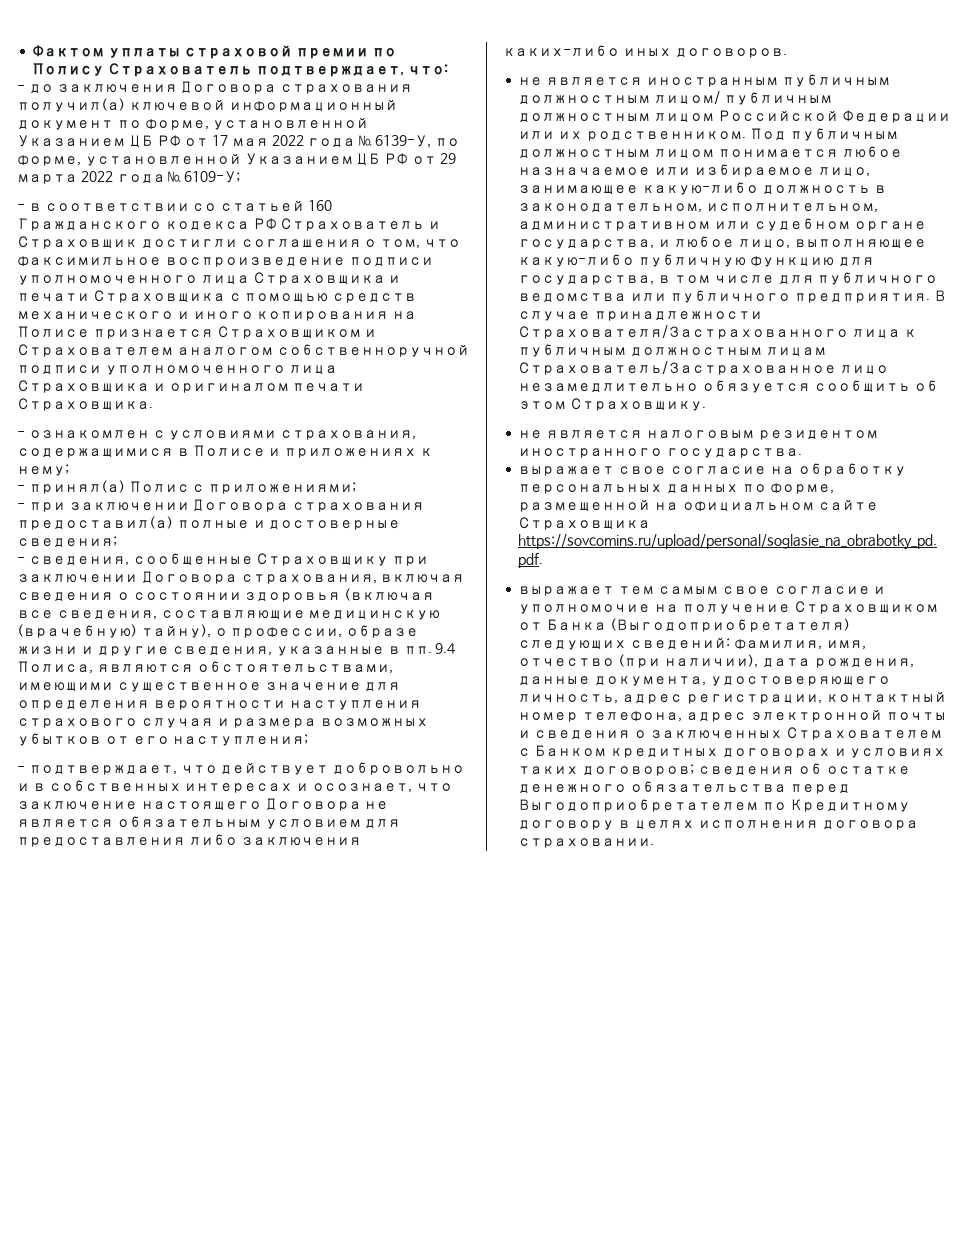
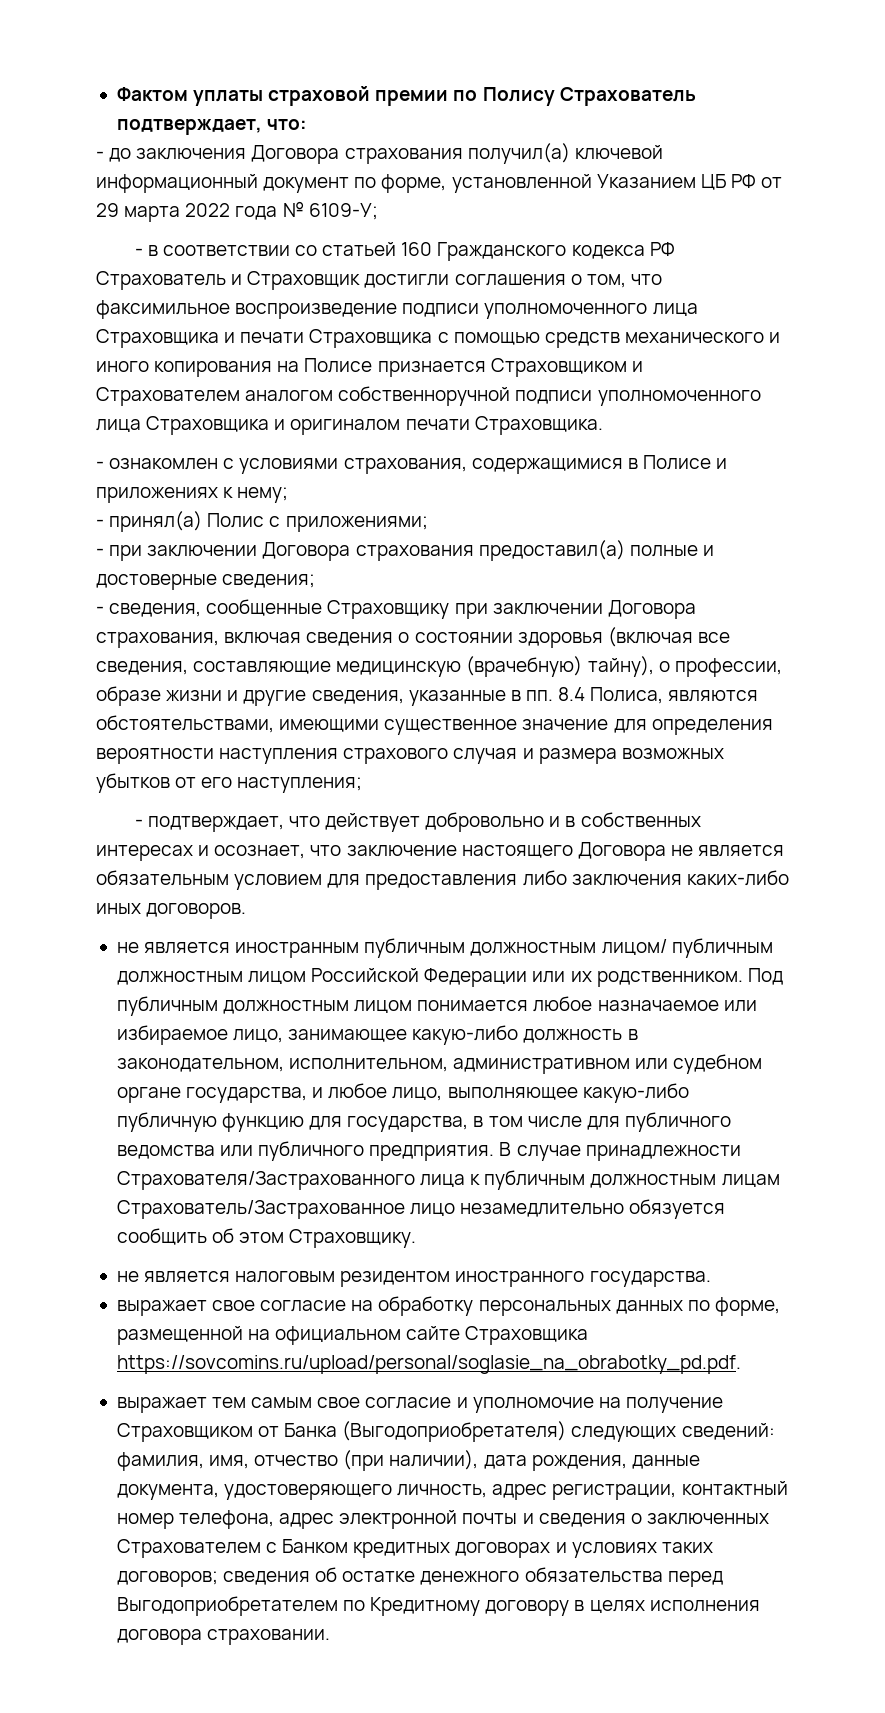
- - до заключения Договора страхования получил(а) ключевой информационный документ по форме, установленной Указанием ЦБ РФ от 17 мая 2022 года № 6139-У, по форме, установленной Указанием ЦБ РФ от 29 марта 2022 года № 6109-У;
+ - до заключения Договора страхования получил(а) ключевой информационный документ по форме, установленной Указанием ЦБ РФ от 29 марта 2022 года № 6109-У;
- - сведения, сообщенные Страховщику при заключении Договора страхования, включая сведения о состоянии здоровья (включая все сведения, составляющие медицинскую (врачебную) тайну), о профессии, образе жизни и другие сведения, указанные в пп. 9.4 Полиса, являются обстоятельствами, имеющими существенное значение для определения вероятности наступления страхового случая и размера возможных убытков от его наступления;
+ - сведения, сообщенные Страховщику при заключении Договора страхования, включая сведения о состоянии здоровья (включая все сведения, составляющие медицинскую (врачебную) тайну), о профессии, образе жизни и другие сведения, указанные в пп. 8.4 Полиса, являются обстоятельствами, имеющими существенное значение для определения вероятности наступления страхового случая и размера возможных убытков от его наступления;

